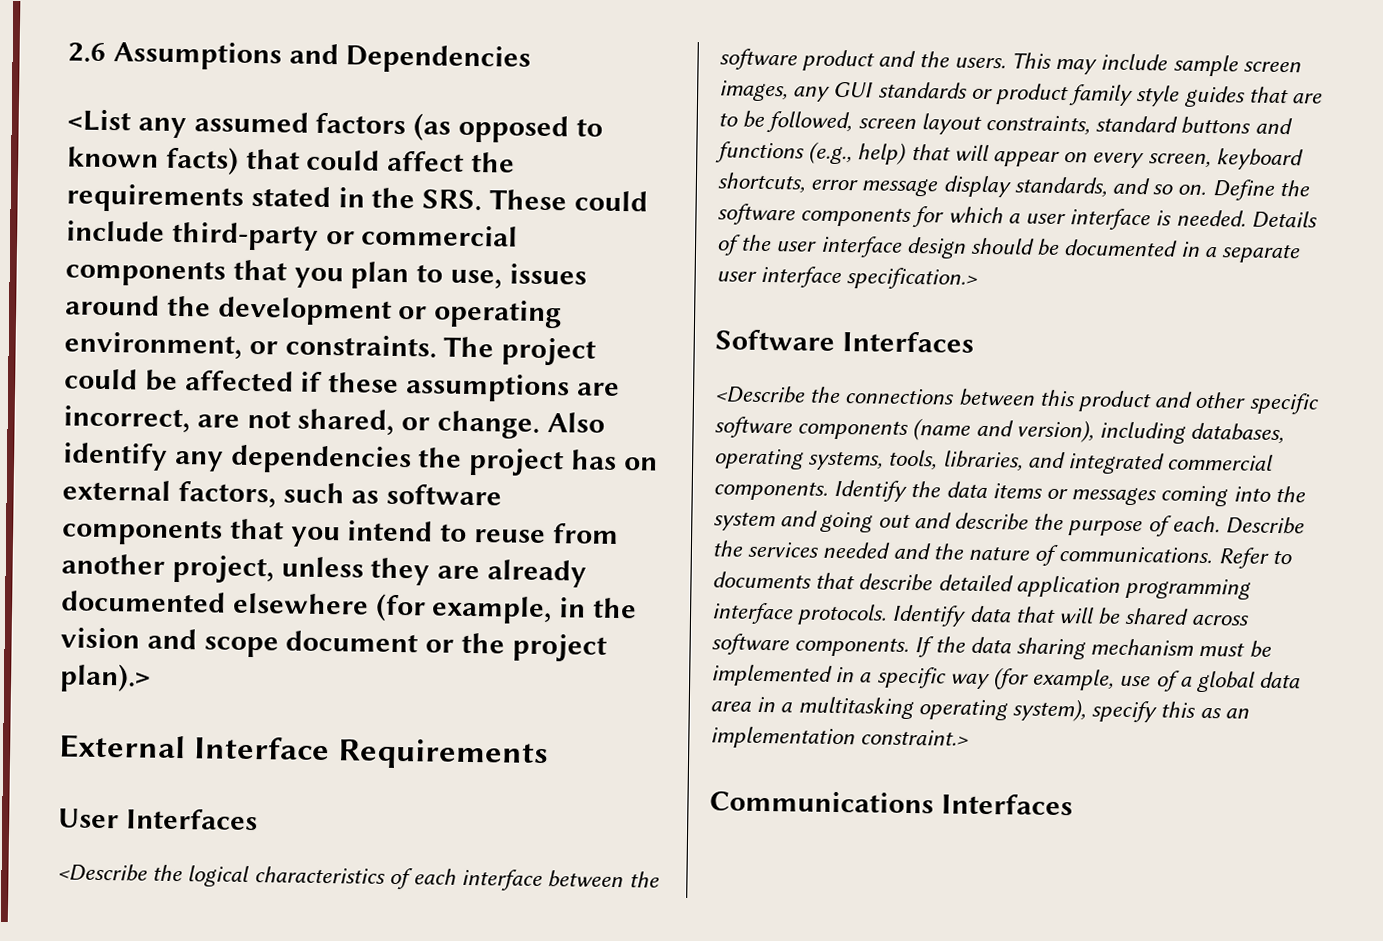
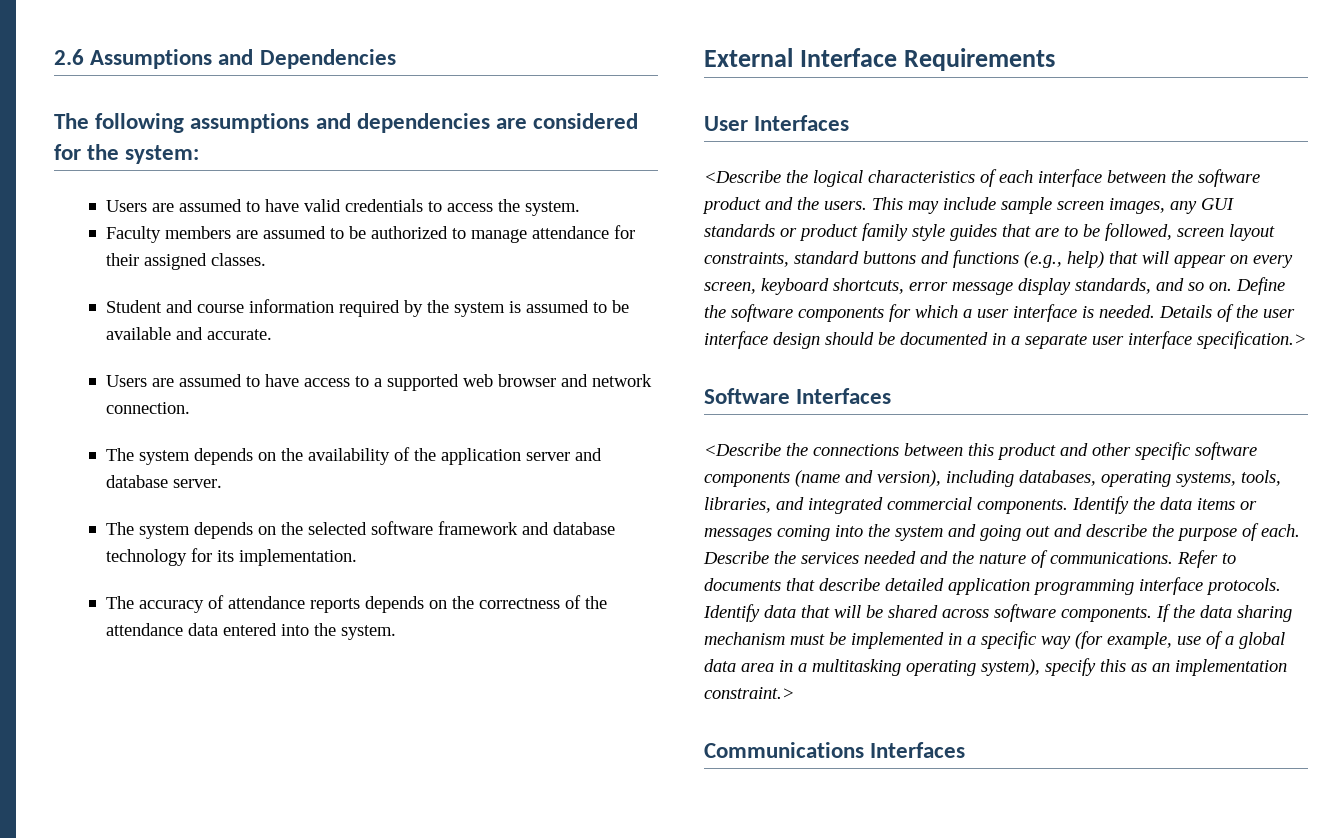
- <List any assumed factors (as opposed to known facts) that could affect the requirements stated in the SRS. These could include third-party or commercial components that you plan to use, issues around the development or operating environment, or constraints. The project could be affected if these assumptions are incorrect, are not shared, or change. Also identify any dependencies the project has on external factors, such as software components that you intend to reuse from another project, unless they are already documented elsewhere (for example, in the vision and scope document or the project plan).>
+ The following assumptions and dependencies are considered for the system:
+ Users are assumed to have valid credentials to access the system.
+ Faculty members are assumed to be authorized to manage attendance for their assigned classes.
+ Student and course information required by the system is assumed to be available and accurate.
+ Users are assumed to have access to a supported web browser and network connection.
+ The system depends on the availability of the application server and database server.
+ The system depends on the selected software framework and database technology for its implementation.
+ The accuracy of attendance reports depends on the correctness of the attendance data entered into the system.

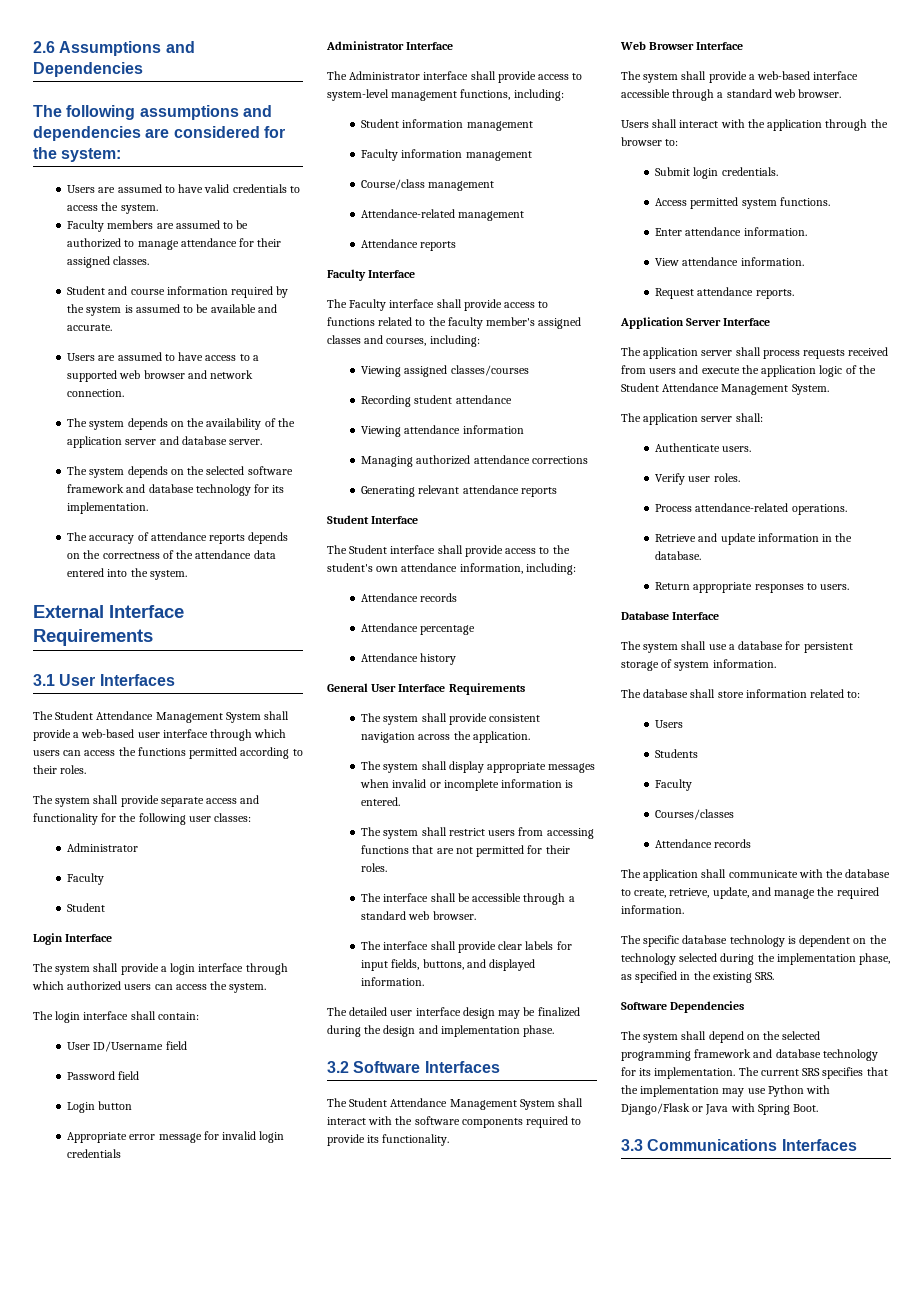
- User Interfaces
+ 3.1 User Interfaces
- <Describe the logical characteristics of each interface between the software product and the users. This may include sample screen images, any GUI standards or product family style guides that are to be followed, screen layout constraints, standard buttons and functions (e.g., help) that will appear on every screen, keyboard shortcuts, error message display standards, and so on. Define the software components for which a user interface is needed. Details of the user interface design should be documented in a separate user interface specification.>
- Software Interfaces
- <Describe the connections between this product and other specific software components (name and version), including databases, operating systems, tools, libraries, and integrated commercial components. Identify the data items or messages coming into the system and going out and describe the purpose of each. Describe the services needed and the nature of communications. Refer to documents that describe detailed application programming interface protocols. Identify data that will be shared across software components. If the data sharing mechanism must be implemented in a specific way (for example, use of a global data area in a multitasking operating system), specify this as an implementation constraint.>
- Communications Interfaces
+ The Student Attendance Management System shall provide a web-based user interface through which users can access the functions permitted according to their roles.
+ The system shall provide separate access and functionality for the following user classes:
+ Administrator
+ Faculty
+ Student
+ Login Interface
+ The system shall provide a login interface through which authorized users can access the system.
+ The login interface shall contain:
+ User ID/Username field
+ Password field
+ Login button
+ Appropriate error message for invalid login credentials
+ Administrator Interface
+ The Administrator interface shall provide access to system-level management functions, including:
+ Student information management
+ Faculty information management
+ Course/class management
+ Attendance-related management
+ Attendance reports
+ Faculty Interface
+ The Faculty interface shall provide access to functions related to the faculty member's assigned classes and courses, including:
+ Viewing assigned classes/courses
+ Recording student attendance
+ Viewing attendance information
+ Managing authorized attendance corrections
+ Generating relevant attendance reports
+ Student Interface
+ The Student interface shall provide access to the student's own attendance information, including:
+ Attendance records
+ Attendance percentage
+ Attendance history
+ General User Interface Requirements
+ The system shall provide consistent navigation across the application.
+ The system shall display appropriate messages when invalid or incomplete information is entered.
+ The system shall restrict users from accessing functions that are not permitted for their roles.
+ The interface shall be accessible through a standard web browser.
+ The interface shall provide clear labels for input fields, buttons, and displayed information.
+ The detailed user interface design may be finalized during the design and implementation phase.
+ 3.2 Software Interfaces
+ The Student Attendance Management System shall interact with the software components required to provide its functionality.
+ Web Browser Interface
+ The system shall provide a web-based interface accessible through a standard web browser.
+ Users shall interact with the application through the browser to:
+ Submit login credentials.
+ Access permitted system functions.
+ Enter attendance information.
+ View attendance information.
+ Request attendance reports.
+ Application Server Interface
+ The application server shall process requests received from users and execute the application logic of the Student Attendance Management System.
+ The application server shall:
+ Authenticate users.
+ Verify user roles.
+ Process attendance-related operations.
+ Retrieve and update information in the database.
+ Return appropriate responses to users.
+ Database Interface
+ The system shall use a database for persistent storage of system information.
+ The database shall store information related to:
+ Users
+ Students
+ Faculty
+ Courses/classes
+ Attendance records
+ The application shall communicate with the database to create, retrieve, update, and manage the required information.
+ The specific database technology is dependent on the technology selected during the implementation phase, as specified in the existing SRS.
+ Software Dependencies
+ The system shall depend on the selected programming framework and database technology for its implementation. The current SRS specifies that the implementation may use Python with Django/Flask or Java with Spring Boot.
+ 3.3 Communications Interfaces

